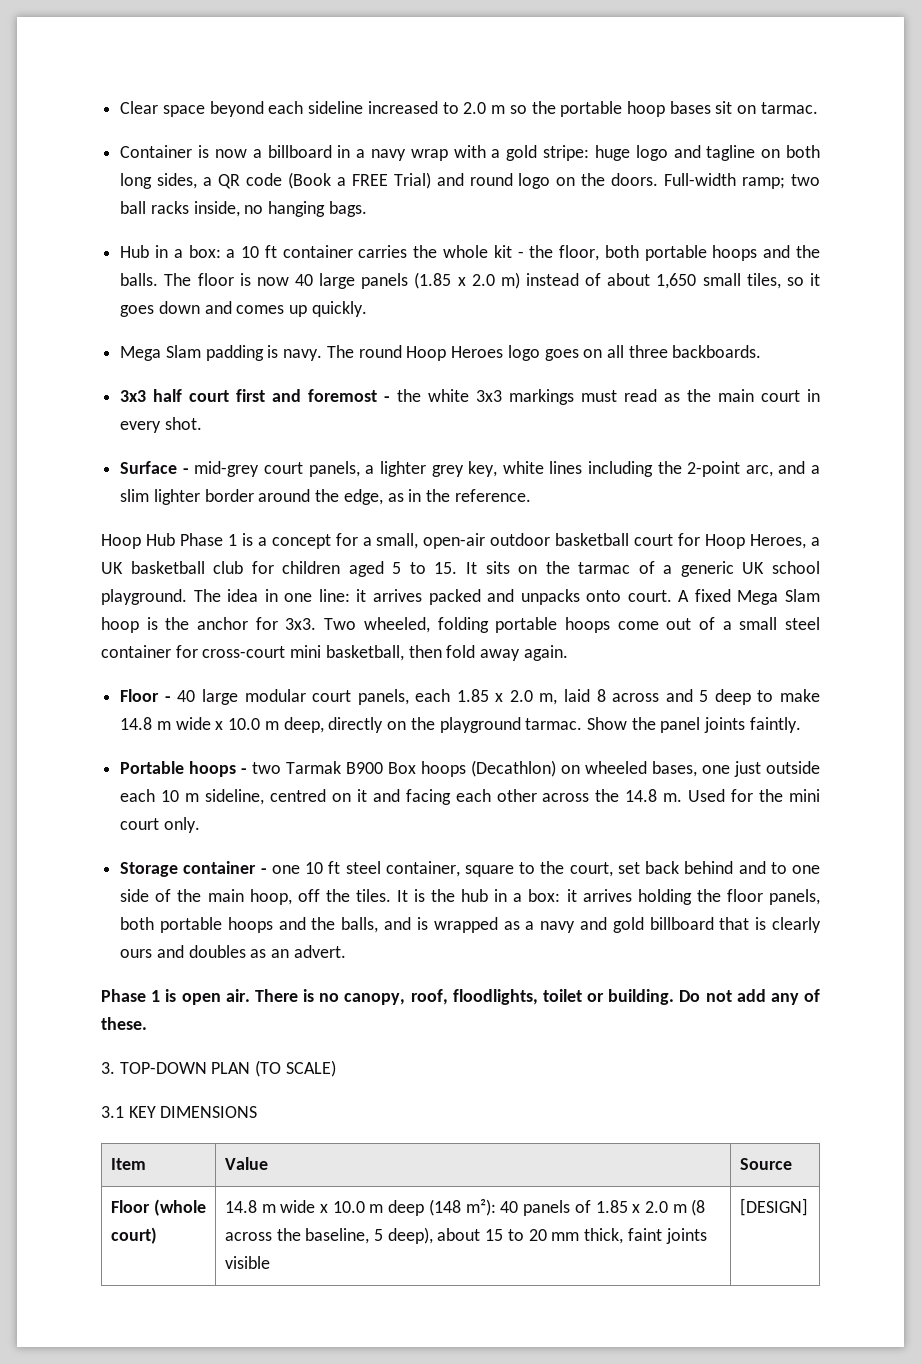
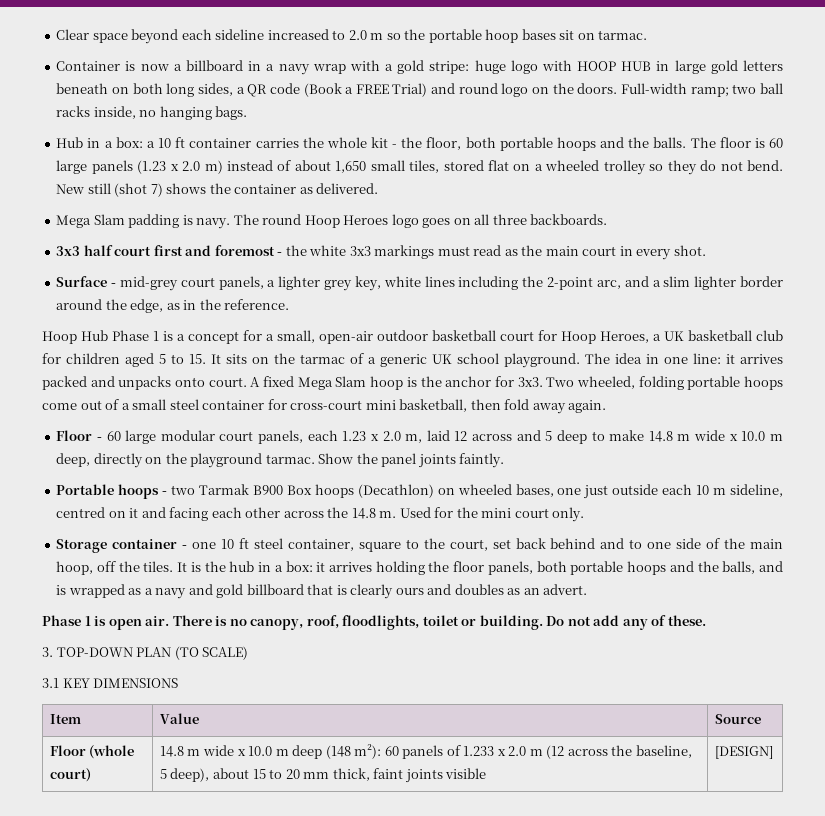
- Container is now a billboard in a navy wrap with a gold stripe: huge logo and tagline on both long sides, a QR code (Book a FREE Trial) and round logo on the doors.
+ Container is now a billboard in a navy wrap with a gold stripe: huge logo with HOOP HUB in large gold letters beneath on both long sides, a QR code (Book a FREE Trial) and round logo on the doors.
- The floor is now 40 large panels (1.85 x 2.0 m) instead of about 1,650 small tiles, so it goes down and comes up quickly.
+ The floor is 60 large panels (1.23 x 2.0 m) instead of about 1,650 small tiles, stored flat on a wheeled trolley so they do not bend. New still (shot 7) shows the container as delivered.
- Floor - 40 large modular court panels, each 1.85 x 2.0 m, laid 8 across and 5 deep to make 14.8 m wide x 10.0 m deep, directly on the playground tarmac.
+ Floor - 60 large modular court panels, each 1.23 x 2.0 m, laid 12 across and 5 deep to make 14.8 m wide x 10.0 m deep, directly on the playground tarmac.
- Floor (whole court) | 14.8 m wide x 10.0 m deep (148 m²): 40 panels of 1.85 x 2.0 m (8 across the baseline, 5 deep), about 15 to 20 mm thick, faint joints visible | [DESIGN]
+ Floor (whole court) | 14.8 m wide x 10.0 m deep (148 m²): 60 panels of 1.233 x 2.0 m (12 across the baseline, 5 deep), about 15 to 20 mm thick, faint joints visible | [DESIGN]

